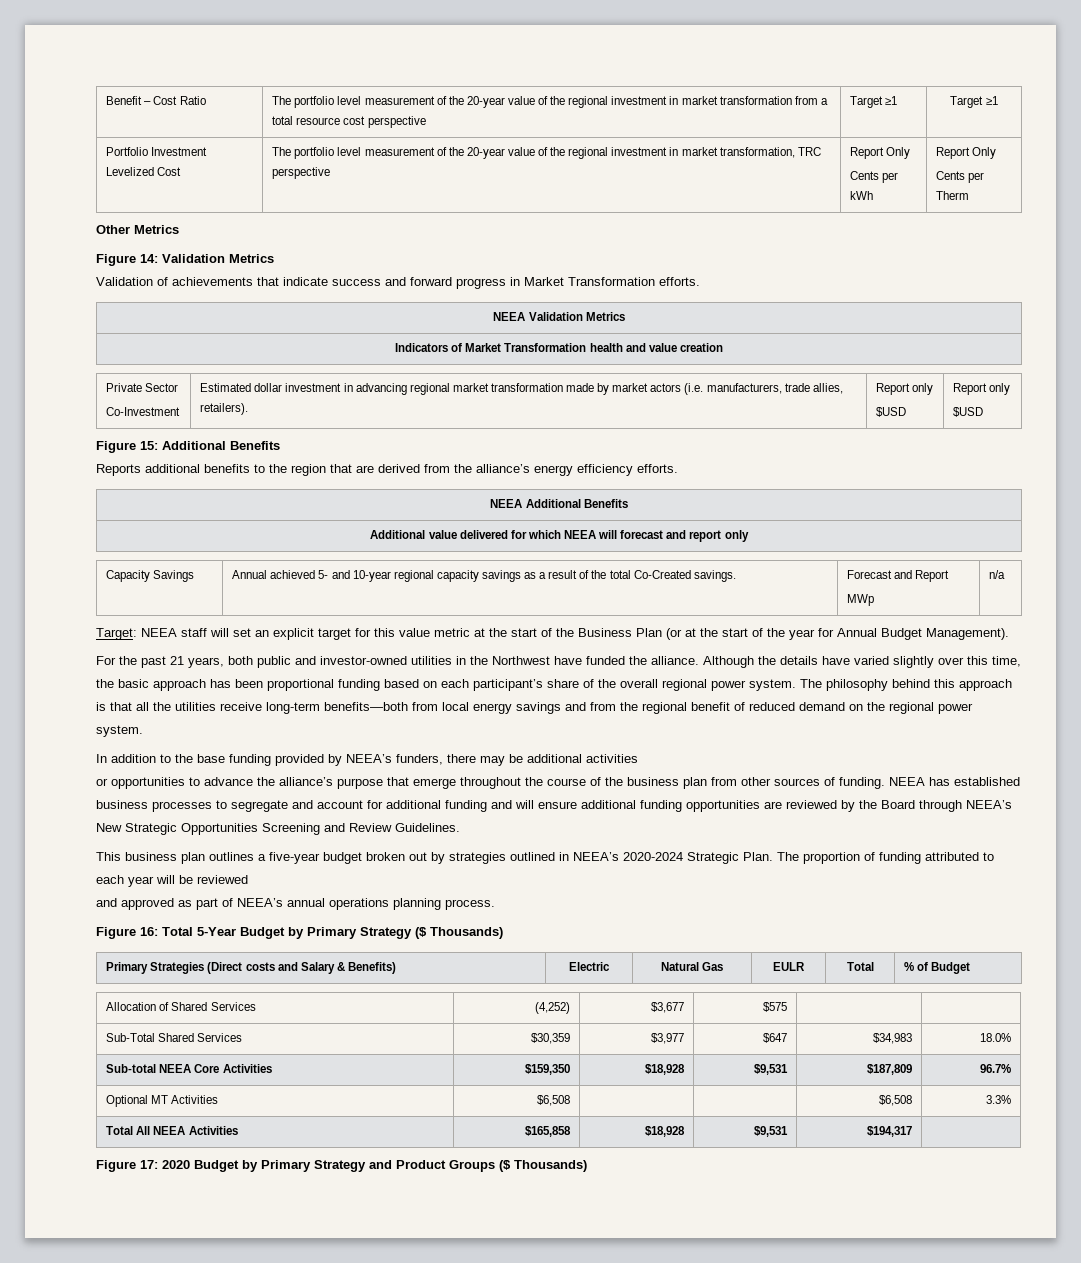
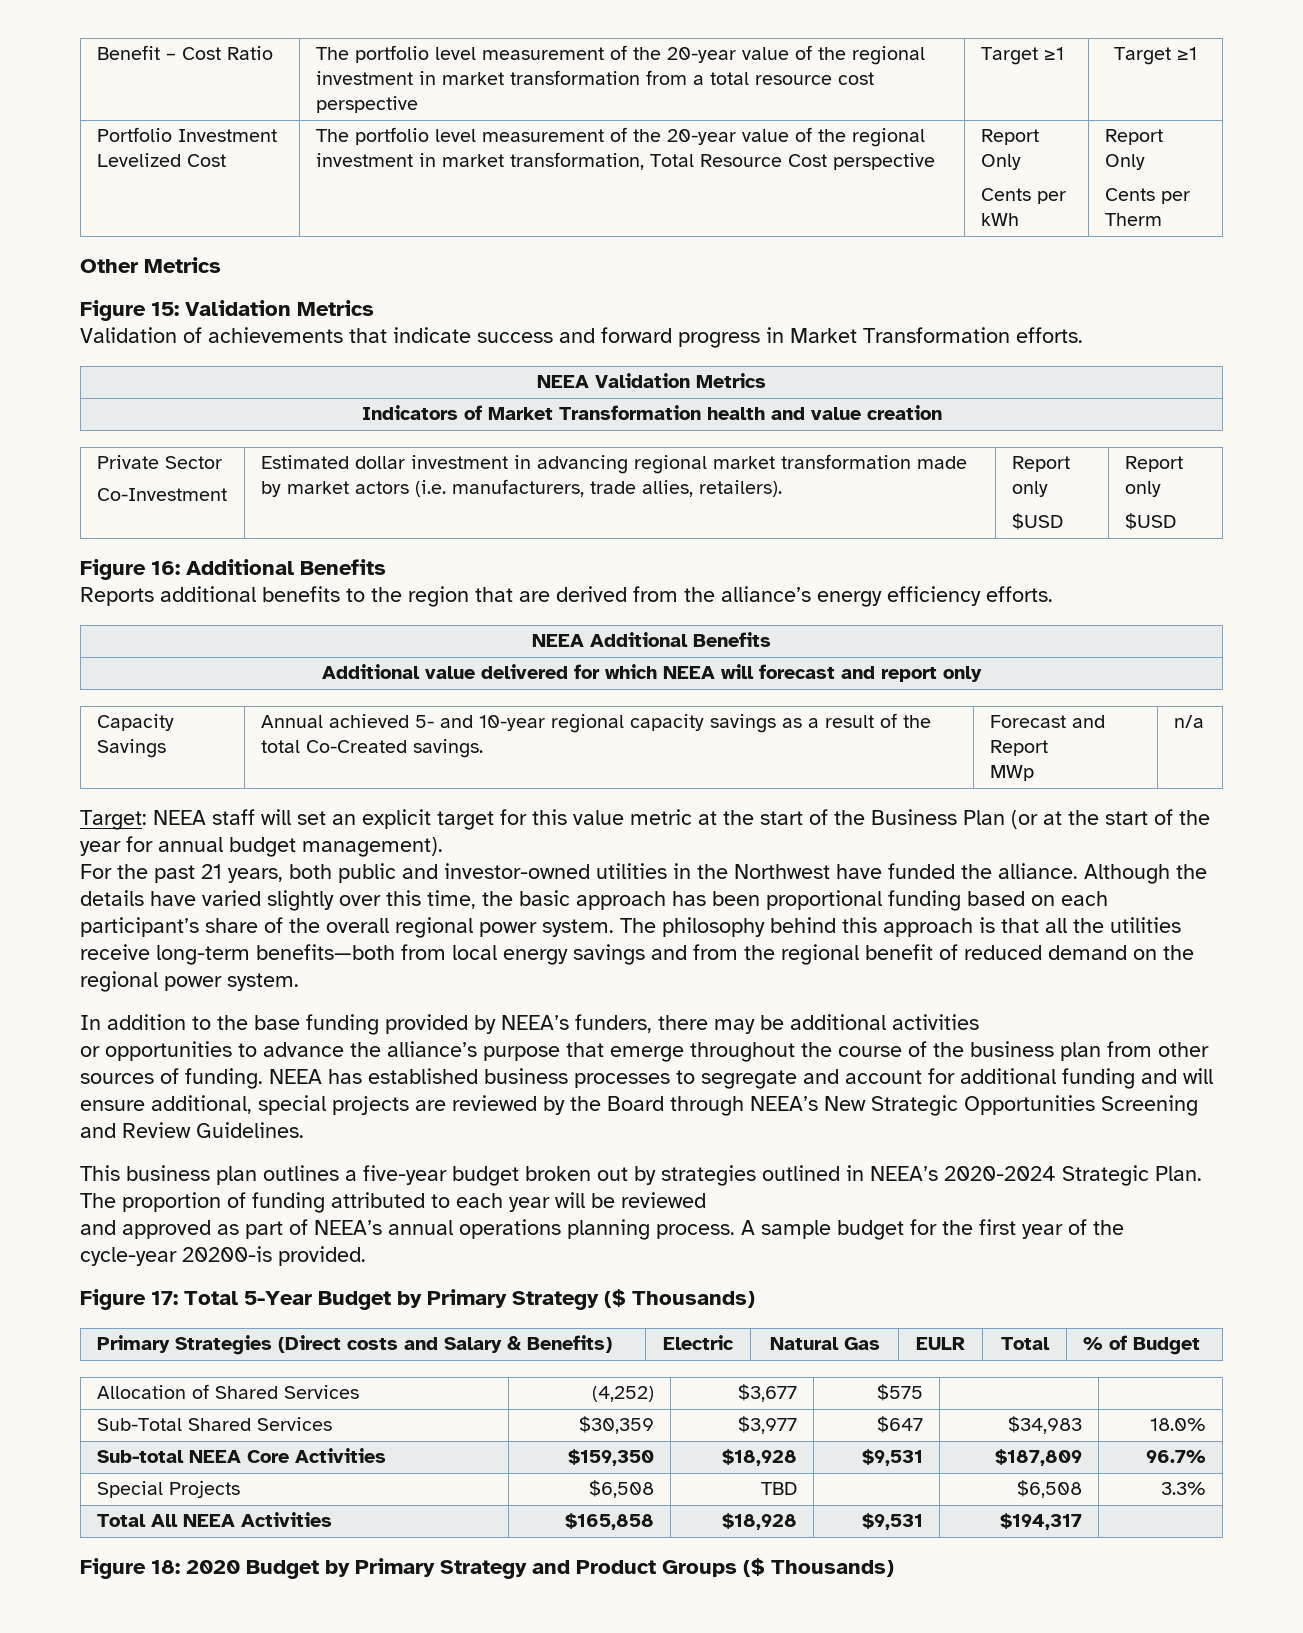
- Portfolio Investment Levelized Cost | The portfolio level measurement of the 20-year value of the regional investment in market transformation, TRC perspective | Report Only
+ Portfolio Investment Levelized Cost | The portfolio level measurement of the 20-year value of the regional investment in market transformation, Total Resource Cost perspective | Report Only
- Figure 14: Validation Metrics
+ Figure 15: Validation Metrics
- Figure 15: Additional Benefits
+ Figure 16: Additional Benefits
- Target: NEEA staff will set an explicit target for this value metric at the start of the Business Plan (or at the start of the year for Annual Budget Management).
+ Target: NEEA staff will set an explicit target for this value metric at the start of the Business Plan (or at the start of the year for annual budget management).
- NEEA has established business processes to segregate and account for additional funding and will ensure additional funding opportunities are reviewed by the Board through NEEA’s New Strategic Opportunities Screening and Review Guidelines.
+ NEEA has established business processes to segregate and account for additional funding and will ensure additional, special projects are reviewed by the Board through NEEA’s New Strategic Opportunities Screening and Review Guidelines.
- and approved as part of NEEA’s annual operations planning process.
- Figure 16: Total 5-Year Budget by Primary Strategy ($ Thousands)
+ and approved as part of NEEA’s annual operations planning process. A sample budget for the first year of the cycle-year 20200-is provided.
+ Figure 17: Total 5-Year Budget by Primary Strategy ($ Thousands)
- Optional MT Activities | $6,508 | | | $6,508 | 3.3%
+ Special Projects | $6,508 | TBD | | $6,508 | 3.3%
- Figure 17: 2020 Budget by Primary Strategy and Product Groups ($ Thousands)
+ Figure 18: 2020 Budget by Primary Strategy and Product Groups ($ Thousands)

